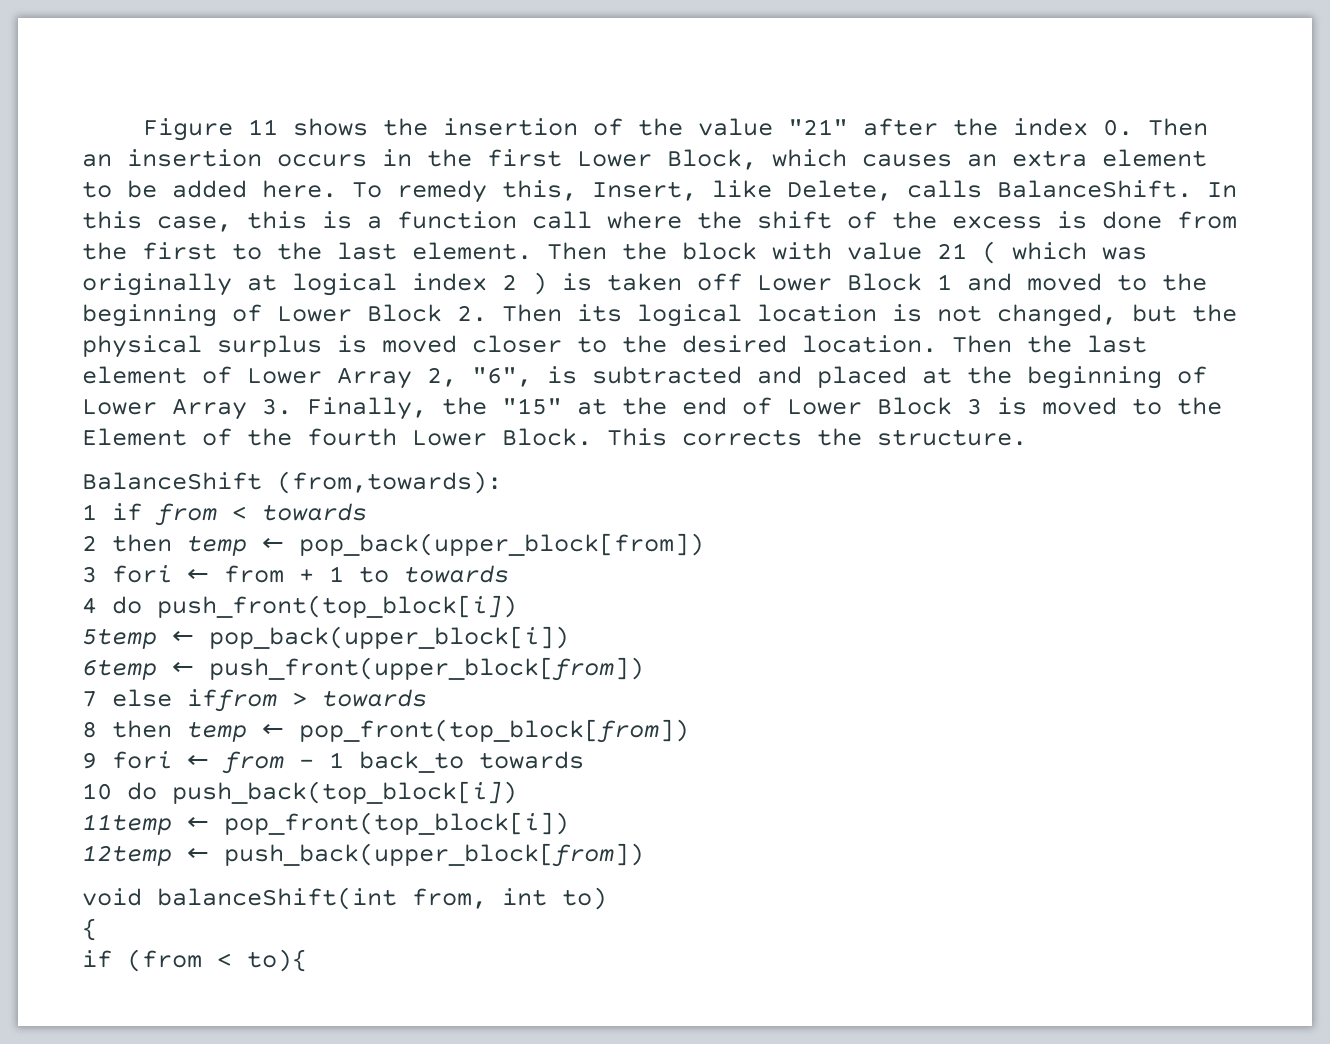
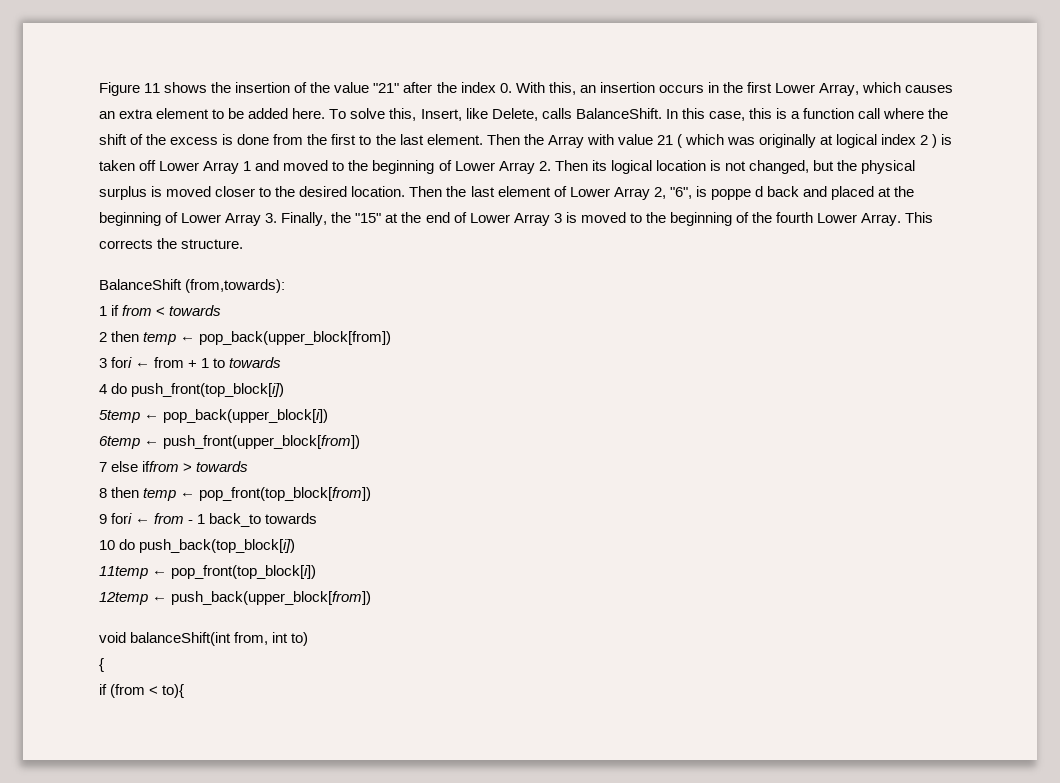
- Figure 11 shows the insertion of the value "21" after the index 0. Then an insertion occurs in the first Lower Block, which causes an extra element to be added here.
+ Figure 11 shows the insertion of the value "21" after the index 0. With this, an insertion occurs in the first Lower Array, which causes an extra element to be added here.
- To remedy this, Insert, like Delete, calls BalanceShift.
+ To solve this, Insert, like Delete, calls BalanceShift.
- Then the block with value 21 ( which was originally at logical index 2 ) is taken off Lower Block 1 and moved to the beginning of Lower Block 2. Then its logical location is not changed, but the physical surplus is moved closer to the desired location.
+ Then the Array with value 21 ( which was originally at logical index 2 ) is taken off Lower Array 1 and moved to the beginning of Lower Array 2. Then its logical location is not changed, but the physical surplus is moved closer to the desired location.
- Then the last element of Lower Array 2, "6", is subtracted and placed at the beginning of Lower Array 3. Finally, the "15" at the end of Lower Block 3 is moved to the Element of the fourth Lower Block.
+ Then the last element of Lower Array 2, "6", is poppe d back and placed at the beginning of Lower Array 3. Finally, the "15" at the end of Lower Array 3 is moved to the beginning of the fourth Lower Array.

